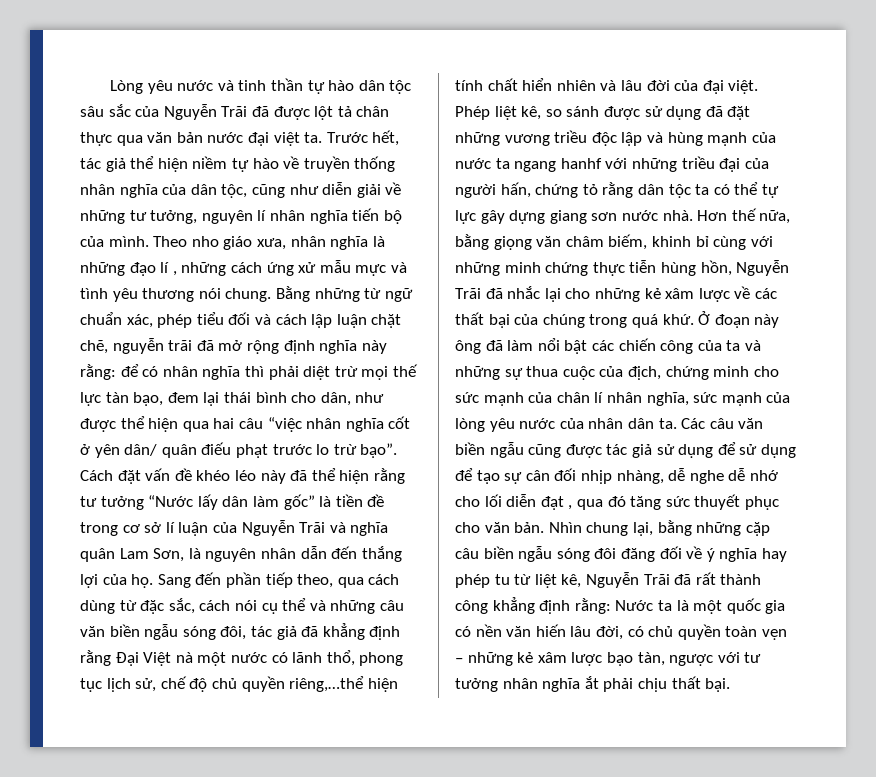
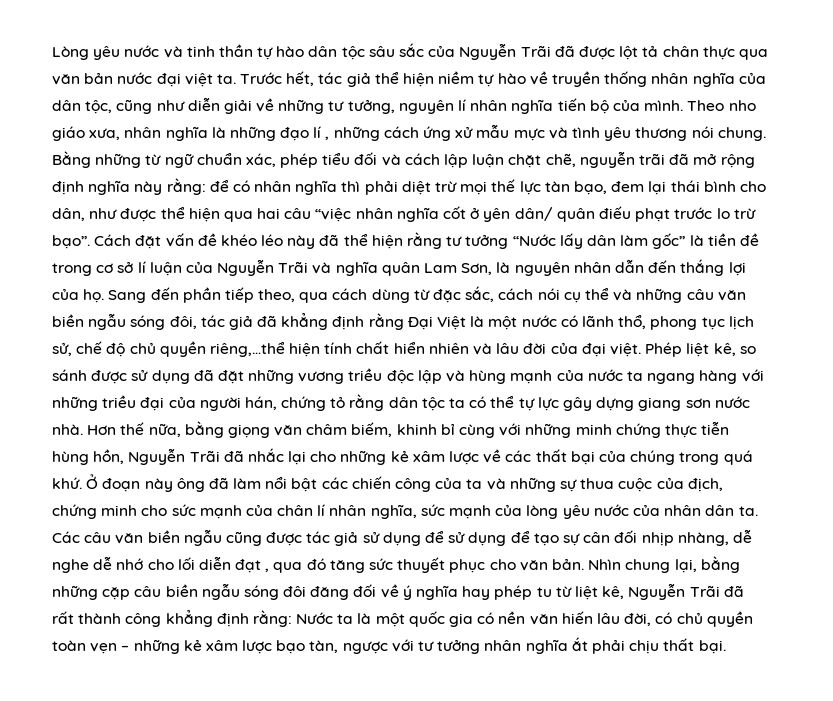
- Sang đến phần tiếp theo, qua cách dùng từ đặc sắc, cách nói cụ thể và những câu văn biền ngẫu sóng đôi, tác giả đã khẳng định rằng Đại Việt nà một nước có lãnh thổ, phong tục lịch sử, chế độ chủ quyền riêng,…thể hiện tính chất hiển nhiên và lâu đời của đại việt.
+ Sang đến phần tiếp theo, qua cách dùng từ đặc sắc, cách nói cụ thể và những câu văn biền ngẫu sóng đôi, tác giả đã khẳng định rằng Đại Việt là một nước có lãnh thổ, phong tục lịch sử, chế độ chủ quyền riêng,…thể hiện tính chất hiển nhiên và lâu đời của đại việt.
- Phép liệt kê, so sánh được sử dụng đã đặt những vương triều độc lập và hùng mạnh của nước ta ngang hanhf với những triều đại của người hấn, chứng tỏ rằng dân tộc ta có thể tự lực gây dựng giang sơn nước nhà.
+ Phép liệt kê, so sánh được sử dụng đã đặt những vương triều độc lập và hùng mạnh của nước ta ngang hàng với những triều đại của người hán, chứng tỏ rằng dân tộc ta có thể tự lực gây dựng giang sơn nước nhà.

